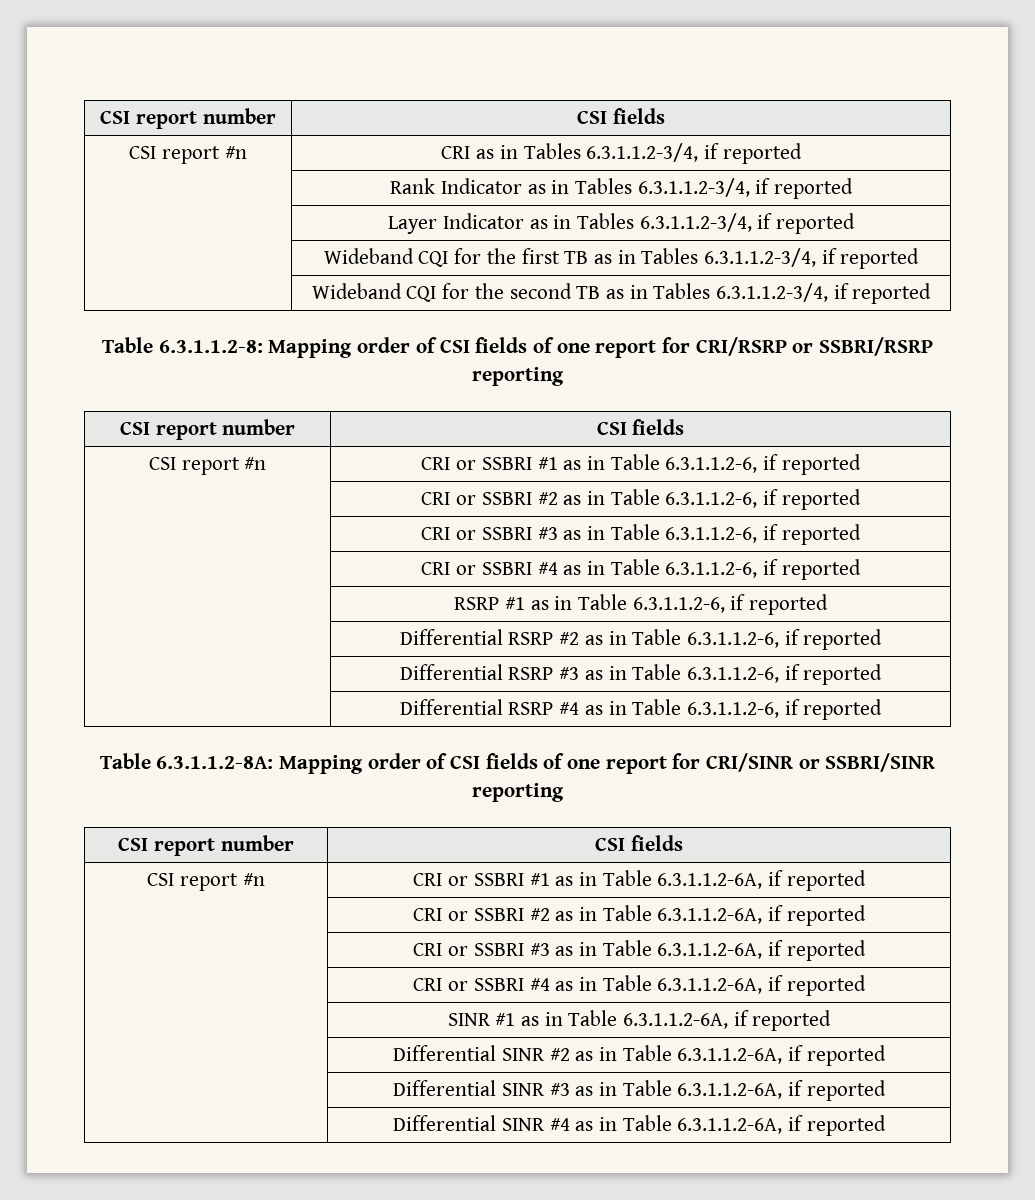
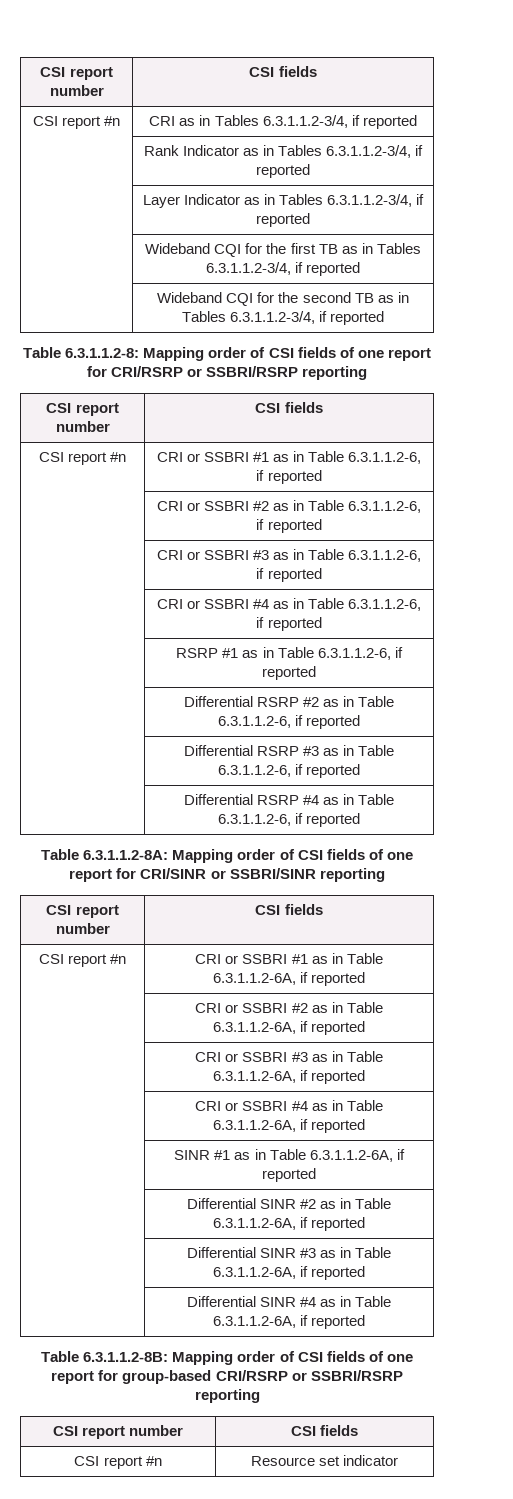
+ Table 6.3.1.1.2-8B: Mapping order of CSI fields of one report for group-based CRI/RSRP or SSBRI/RSRP reporting
+ CSI report number | CSI fields
+ CSI report #n | Resource set indicator

